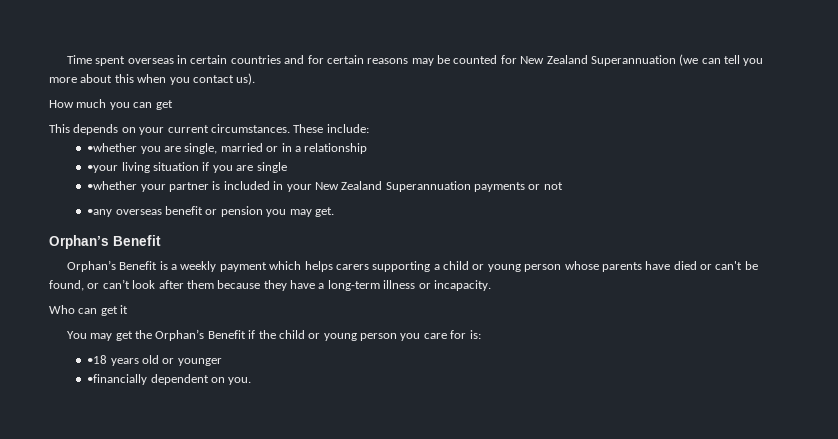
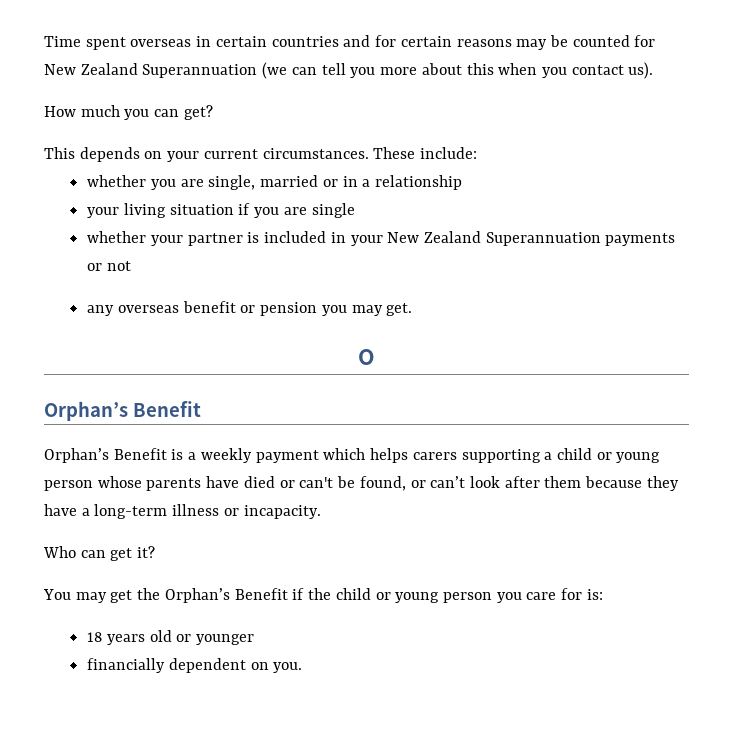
- How much you can get
+ How much you can get?
- •whether you are single, married or in a relationship
+ whether you are single, married or in a relationship
- •your living situation if you are single
+ your living situation if you are single
- •whether your partner is included in your New Zealand Superannuation payments or not
+ whether your partner is included in your New Zealand Superannuation payments or not
- •any overseas benefit or pension you may get.
+ any overseas benefit or pension you may get.
+ O
- Who can get it
+ Who can get it?
- •18 years old or younger
+ 18 years old or younger
- •financially dependent on you.
+ financially dependent on you.

